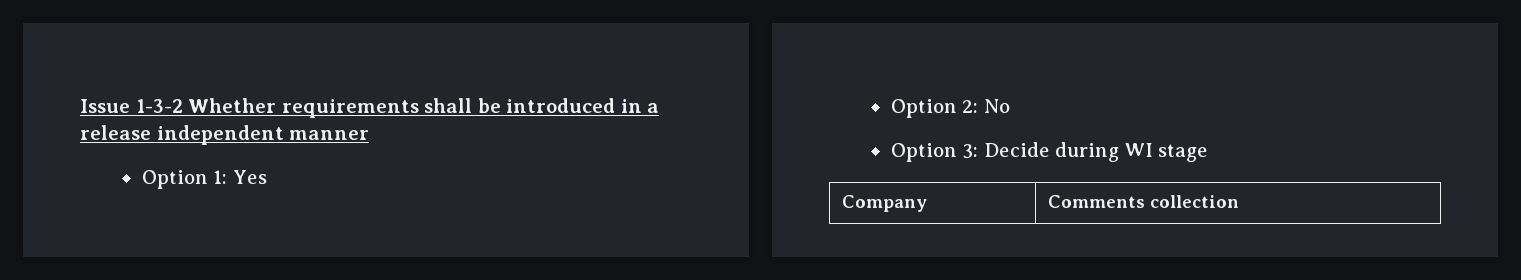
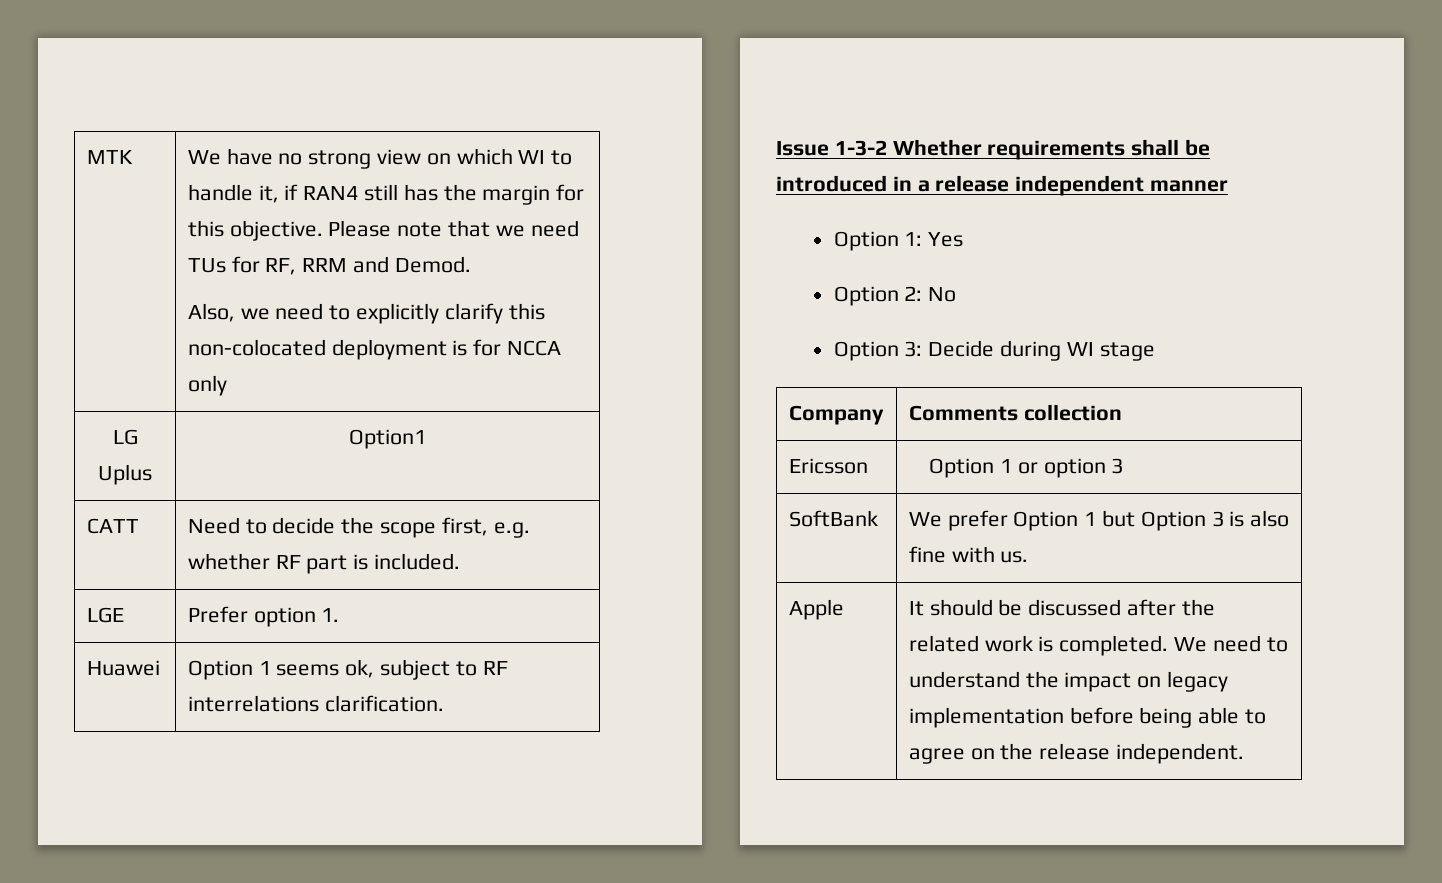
+ MTK | We have no strong view on which WI to handle it, if RAN4 still has the margin for this objective. Please note that we need TUs for RF, RRM and Demod.
+ Also, we need to explicitly clarify this non-colocated deployment is for NCCA only
+ LG Uplus | Option1
+ CATT | Need to decide the scope first, e.g. whether RF part is included.
+ LGE | Prefer option 1.
+ Huawei | Option 1 seems ok, subject to RF interrelations clarification.
+ Ericsson | Option 1 or option 3
+ SoftBank | We prefer Option 1 but Option 3 is also fine with us.
+ Apple | It should be discussed after the related work is completed. We need to understand the impact on legacy implementation before being able to agree on the release independent.

